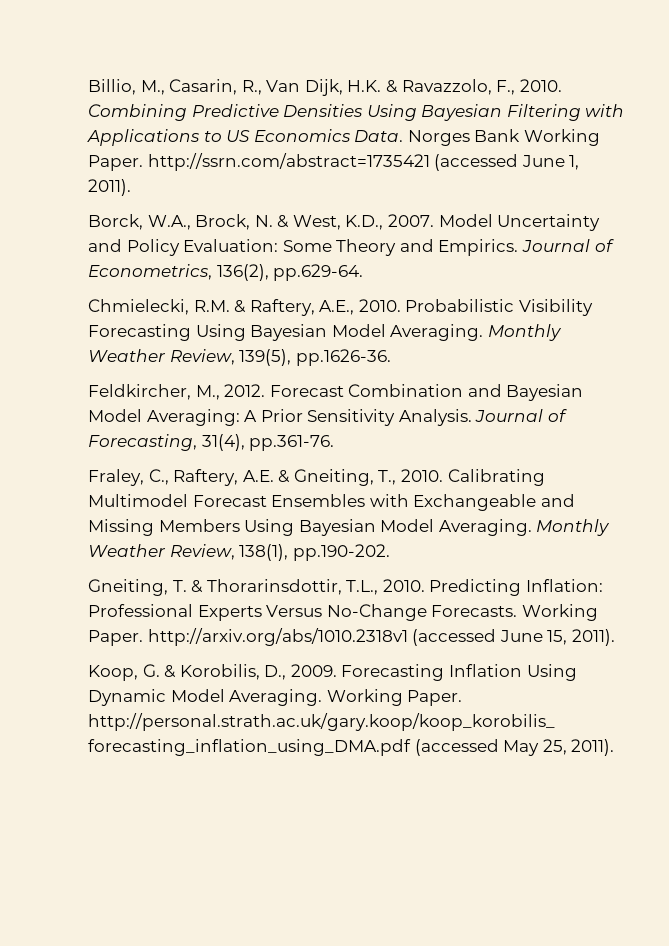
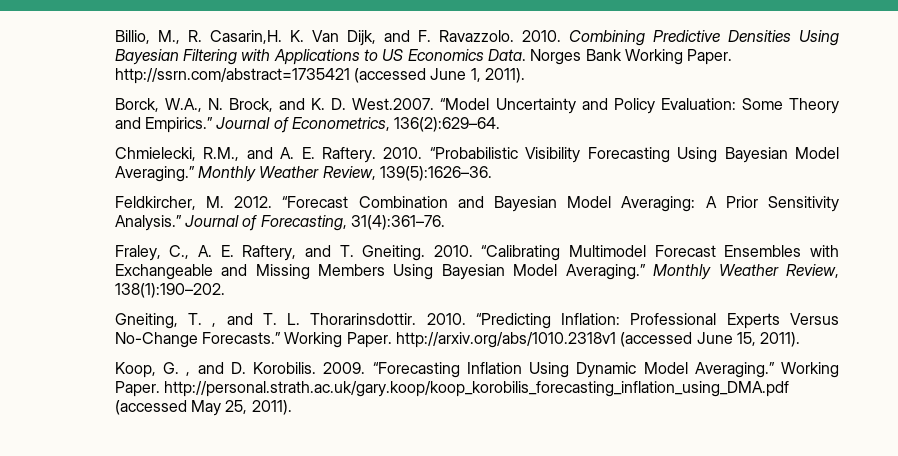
- Billio, M., Casarin, R., Van Dijk, H.K. & Ravazzolo, F., 2010.
+ Billio, M., R. Casarin,H. K. Van Dijk, and F. Ravazzolo. 2010.
- Borck, W.A., Brock, N. & West, K.D., 2007. Model Uncertainty and Policy Evaluation: Some Theory and Empirics.
+ Borck, W.A., N. Brock, and K. D. West.2007. “Model Uncertainty and Policy Evaluation: Some Theory and Empirics.”
- Journal of Econometrics, 136(2), pp.629-64.
+ Journal of Econometrics, 136(2):629–64.
- Chmielecki, R.M. & Raftery, A.E., 2010. Probabilistic Visibility Forecasting Using Bayesian Model Averaging. Monthly Weather Review, 139(5), pp.1626-36.
+ Chmielecki, R.M., and A. E. Raftery. 2010. “Probabilistic Visibility Forecasting Using Bayesian Model Averaging.” Monthly Weather Review, 139(5):1626–36.
- Feldkircher, M., 2012. Forecast Combination and Bayesian Model Averaging: A Prior Sensitivity Analysis.
+ Feldkircher, M. 2012. “Forecast Combination and Bayesian Model Averaging: A Prior Sensitivity Analysis.”
- Journal of Forecasting, 31(4), pp.361-76.
+ Journal of Forecasting, 31(4):361–76.
- Fraley, C., Raftery, A.E. & Gneiting, T., 2010. Calibrating Multimodel Forecast Ensembles with Exchangeable and Missing Members Using Bayesian Model Averaging. Monthly Weather Review, 138(1), pp.190-202.
+ Fraley, C., A. E. Raftery, and T. Gneiting. 2010. “Calibrating Multimodel Forecast Ensembles with Exchangeable and Missing Members Using Bayesian Model Averaging.” Monthly Weather Review, 138(1):190–202.
- Gneiting, T. & Thorarinsdottir, T.L., 2010. Predicting Inflation: Professional Experts Versus No-Change Forecasts.
+ Gneiting, T. , and T. L. Thorarinsdottir. 2010. “Predicting Inflation: Professional Experts Versus No-Change Forecasts.”
- Koop, G. & Korobilis, D., 2009. Forecasting Inflation Using Dynamic Model Averaging.
+ Koop, G. , and D. Korobilis. 2009. “Forecasting Inflation Using Dynamic Model Averaging.”

